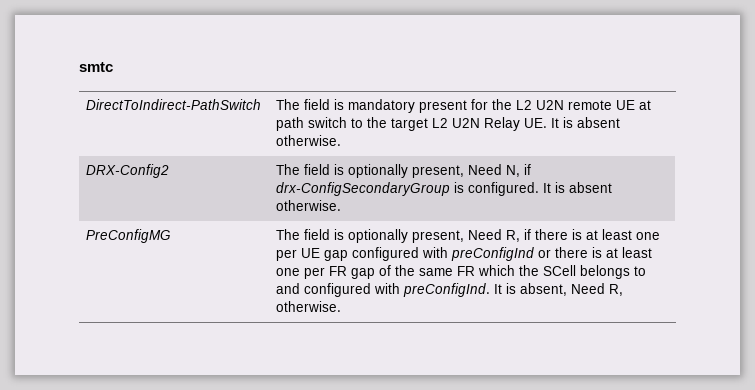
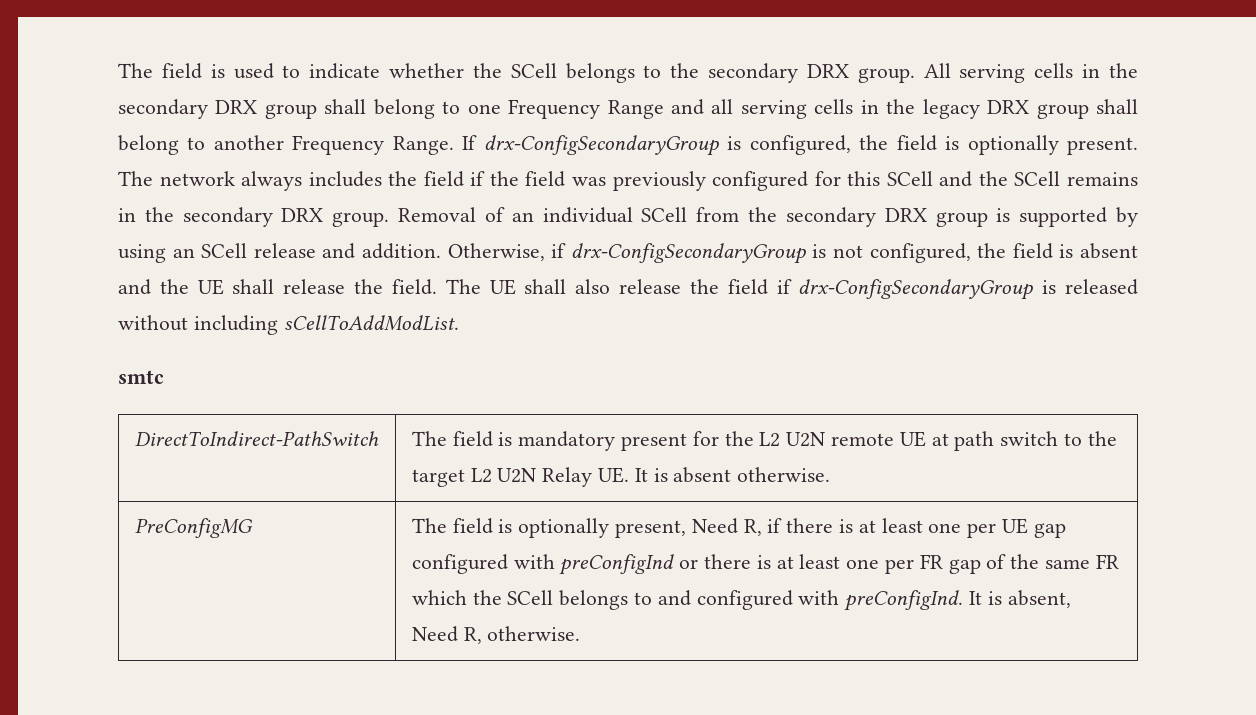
+ The field is used to indicate whether the SCell belongs to the secondary DRX group. All serving cells in the secondary DRX group shall belong to one Frequency Range and all serving cells in the legacy DRX group shall belong to another Frequency Range. If drx-ConfigSecondaryGroup is configured, the field is optionally present. The network always includes the field if the field was previously configured for this SCell and the SCell remains in the secondary DRX group. Removal of an individual SCell from the secondary DRX group is supported by using an SCell release and addition. Otherwise, if drx-ConfigSecondaryGroup is not configured, the field is absent and the UE shall release the field. The UE shall also release the field if drx-ConfigSecondaryGroup is released without including sCellToAddModList.
- DRX-Config2 | The field is optionally present, Need N, if drx-ConfigSecondaryGroup is configured. It is absent otherwise.

